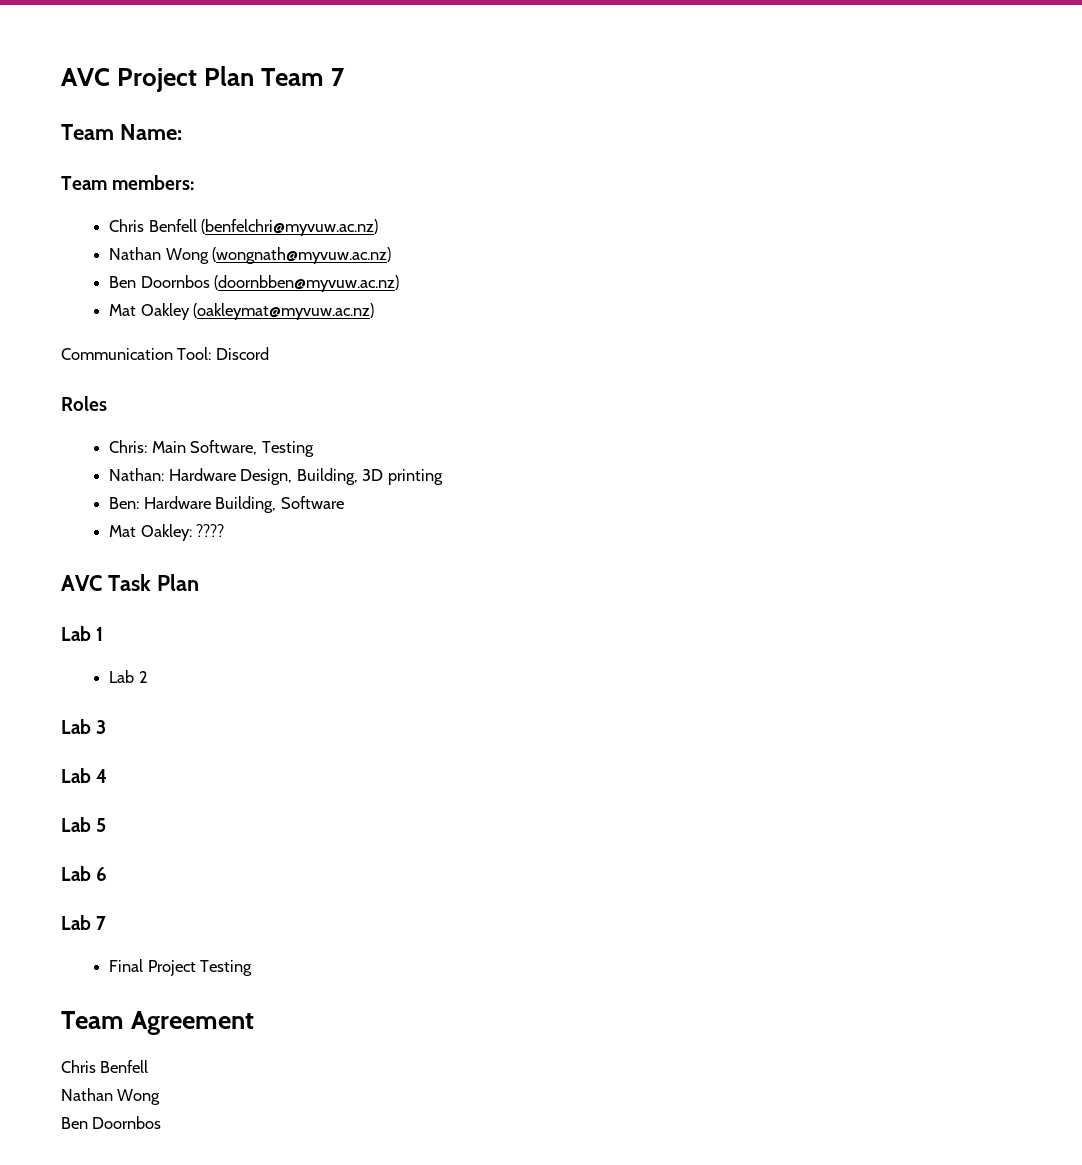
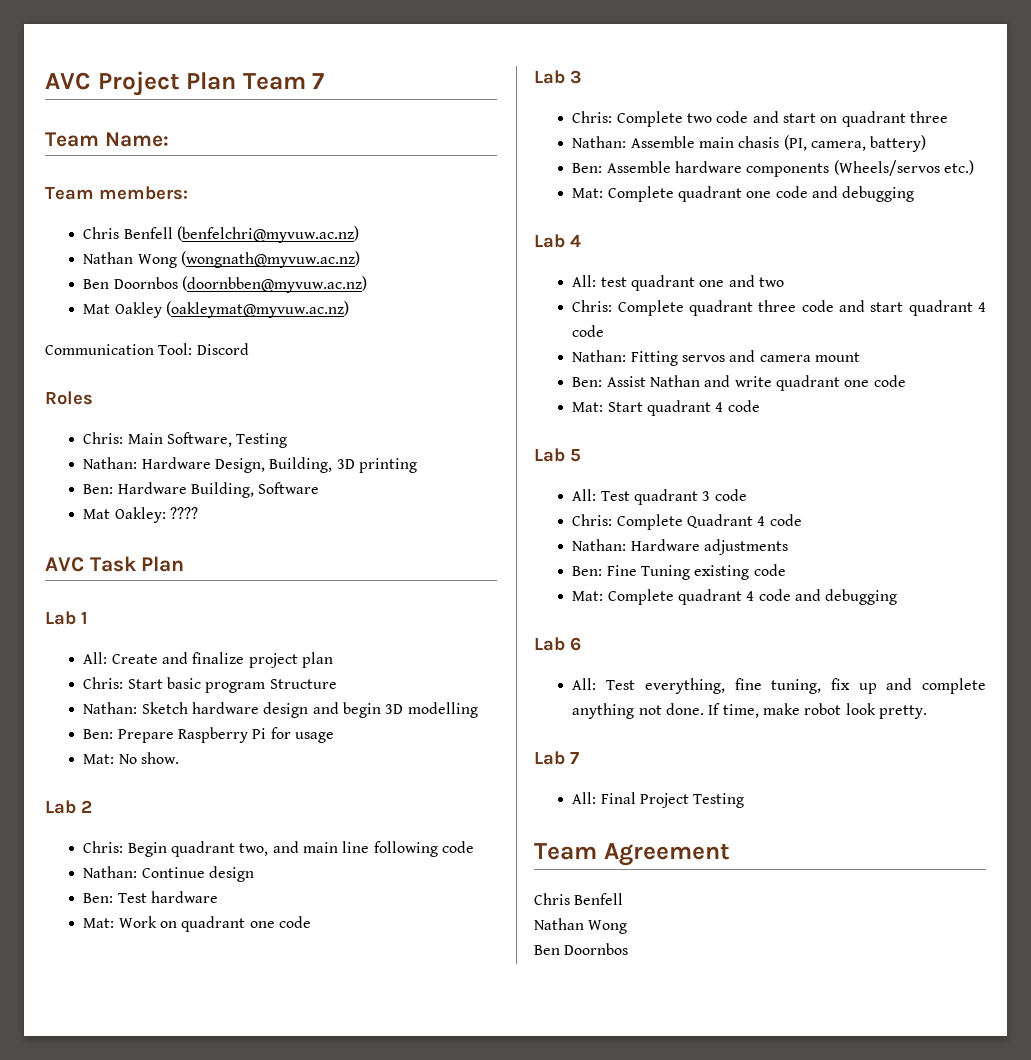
+ All: Create and finalize project plan
+ Chris: Start basic program Structure
+ Nathan: Sketch hardware design and begin 3D modelling
+ Ben: Prepare Raspberry Pi for usage
+ Mat: No show.
  Lab 2
+ Chris: Begin quadrant two, and main line following code
+ Nathan: Continue design
+ Ben: Test hardware
+ Mat: Work on quadrant one code
  Lab 3
+ Chris: Complete two code and start on quadrant three
+ Nathan: Assemble main chasis (PI, camera, battery)
+ Ben: Assemble hardware components (Wheels/servos etc.)
+ Mat: Complete quadrant one code and debugging
  Lab 4
+ All: test quadrant one and two
+ Chris: Complete quadrant three code and start quadrant 4 code
+ Nathan: Fitting servos and camera mount
+ Ben: Assist Nathan and write quadrant one code
+ Mat: Start quadrant 4 code
  Lab 5
+ All: Test quadrant 3 code
+ Chris: Complete Quadrant 4 code
+ Nathan: Hardware adjustments
+ Ben: Fine Tuning existing code
+ Mat: Complete quadrant 4 code and debugging
  Lab 6
+ All: Test everything, fine tuning, fix up and complete anything not done. If time, make robot look pretty.
- Final Project Testing
+ All: Final Project Testing

